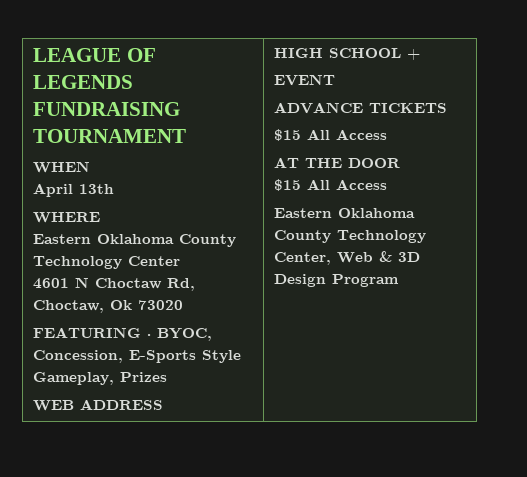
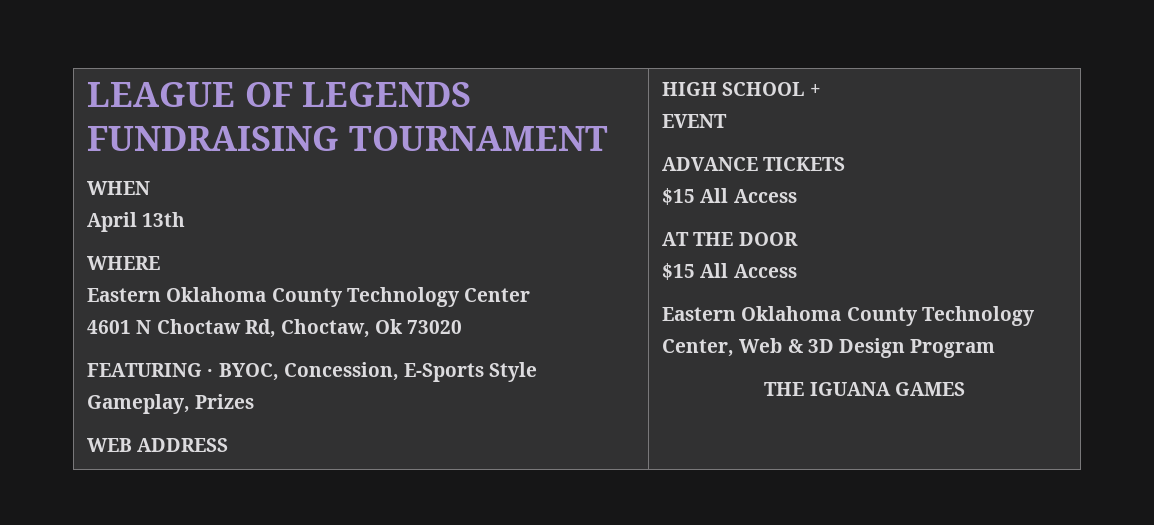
+ THE IGUANA GAMES

